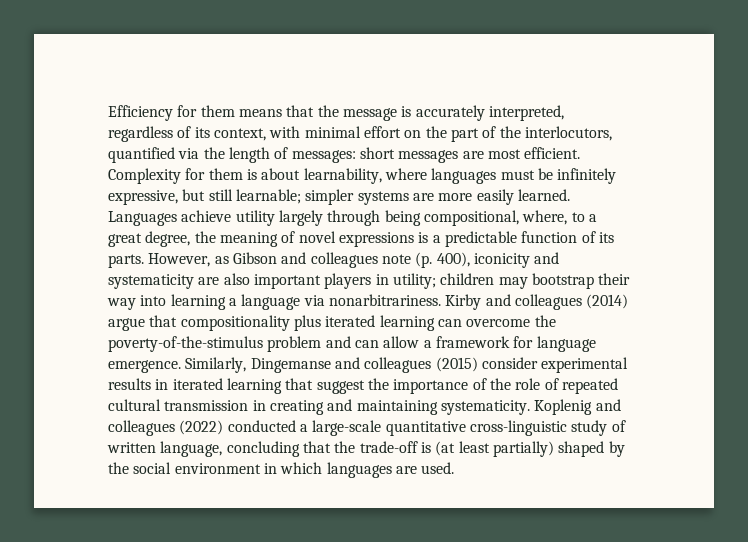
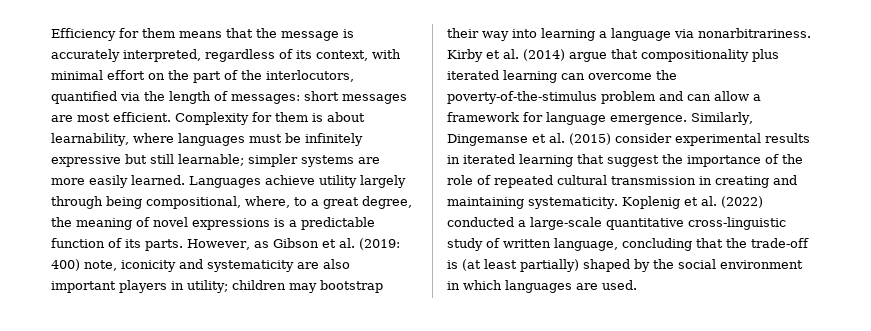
- Complexity for them is about learnability, where languages must be infinitely expressive, but still learnable; simpler systems are more easily learned.
+ Complexity for them is about learnability, where languages must be infinitely expressive but still learnable; simpler systems are more easily learned.
- However, as Gibson and colleagues note (p. 400), iconicity and systematicity are also important players in utility; children may bootstrap their way into learning a language via nonarbitrariness.
+ However, as Gibson et al. (2019: 400) note, iconicity and systematicity are also important players in utility; children may bootstrap their way into learning a language via nonarbitrariness.
- Kirby and colleagues (2014) argue that compositionality plus iterated learning can overcome the poverty-of-the-stimulus problem and can allow a framework for language emergence.
+ Kirby et al. (2014) argue that compositionality plus iterated learning can overcome the poverty-of-the-stimulus problem and can allow a framework for language emergence.
- Similarly, Dingemanse and colleagues (2015) consider experimental results in iterated learning that suggest the importance of the role of repeated cultural transmission in creating and maintaining systematicity.
+ Similarly, Dingemanse et al. (2015) consider experimental results in iterated learning that suggest the importance of the role of repeated cultural transmission in creating and maintaining systematicity.
- Koplenig and colleagues (2022) conducted a large-scale quantitative cross-linguistic study of written language, concluding that the trade-off is (at least partially) shaped by the social environment in which languages are used.
+ Koplenig et al. (2022) conducted a large-scale quantitative cross-linguistic study of written language, concluding that the trade-off is (at least partially) shaped by the social environment in which languages are used.

